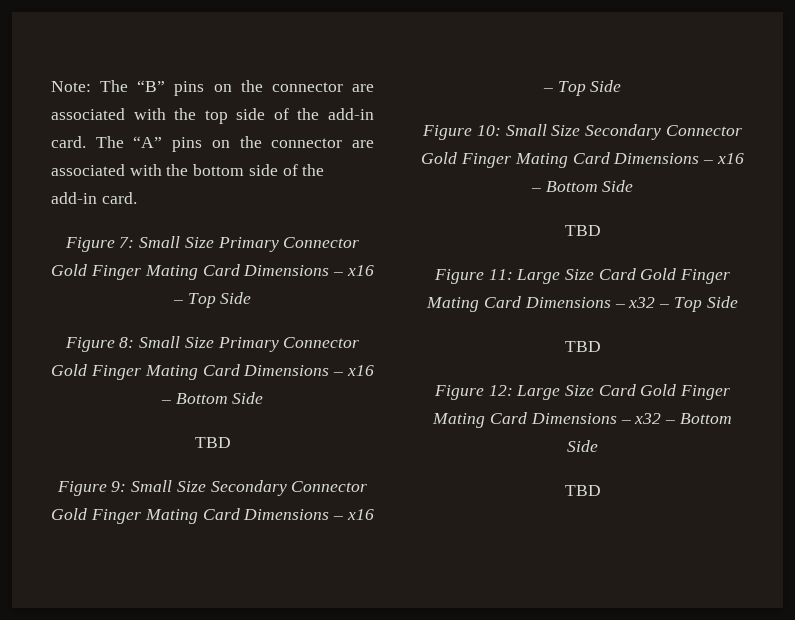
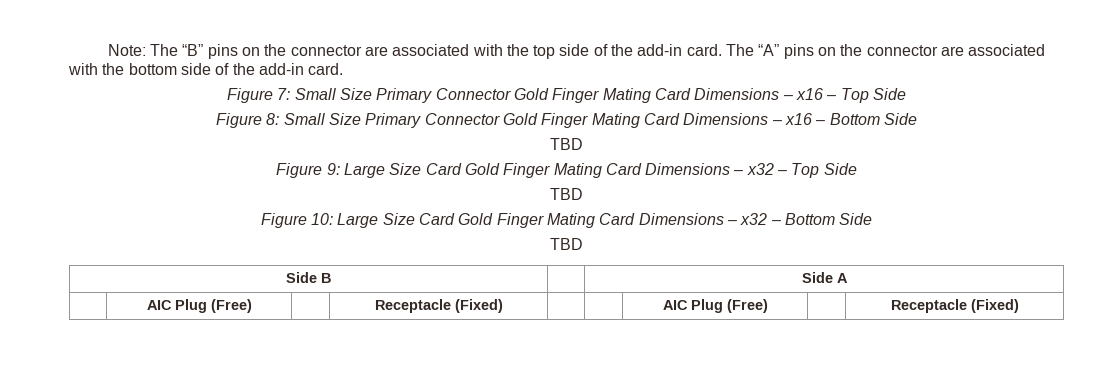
- Figure 9: Small Size Secondary Connector Gold Finger Mating Card Dimensions – x16 – Top Side
- Figure 10: Small Size Secondary Connector Gold Finger Mating Card Dimensions – x16 – Bottom Side
- TBD
- Figure 11: Large Size Card Gold Finger Mating Card Dimensions – x32 – Top Side
+ Figure 9: Large Size Card Gold Finger Mating Card Dimensions – x32 – Top Side
- Figure 12: Large Size Card Gold Finger Mating Card Dimensions – x32 – Bottom Side
+ Figure 10: Large Size Card Gold Finger Mating Card Dimensions – x32 – Bottom Side
+ Side B | | Side A
+ | AIC Plug (Free) | | Receptacle (Fixed) | | | AIC Plug (Free) | | Receptacle (Fixed)

